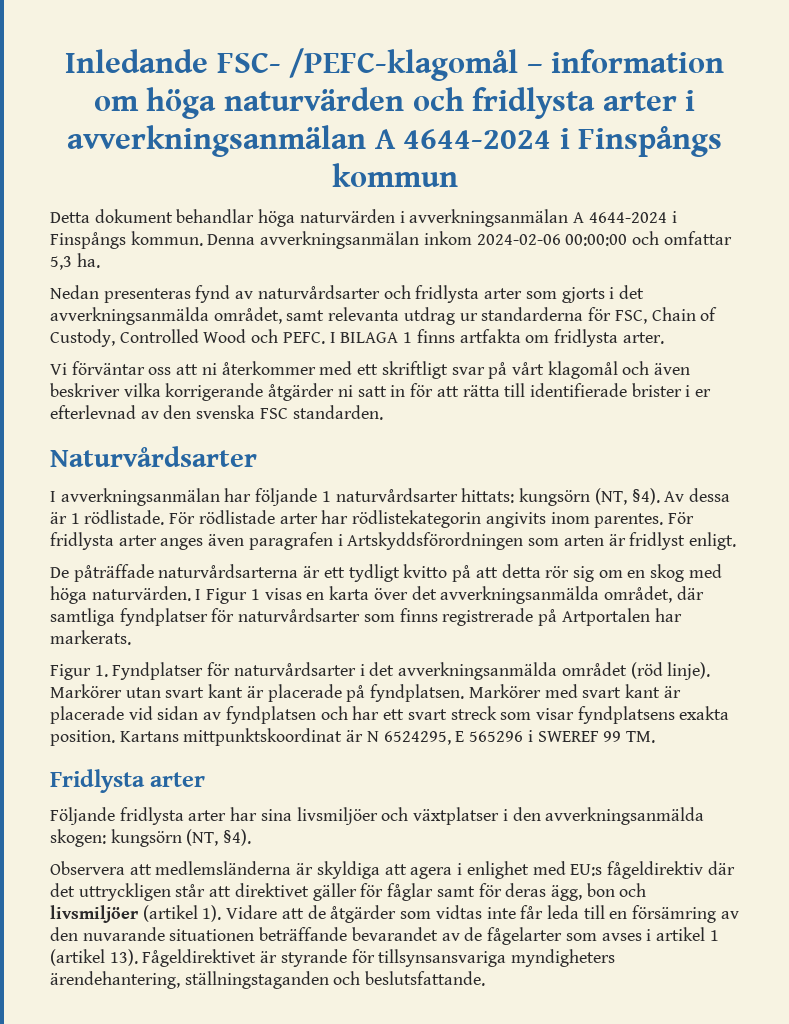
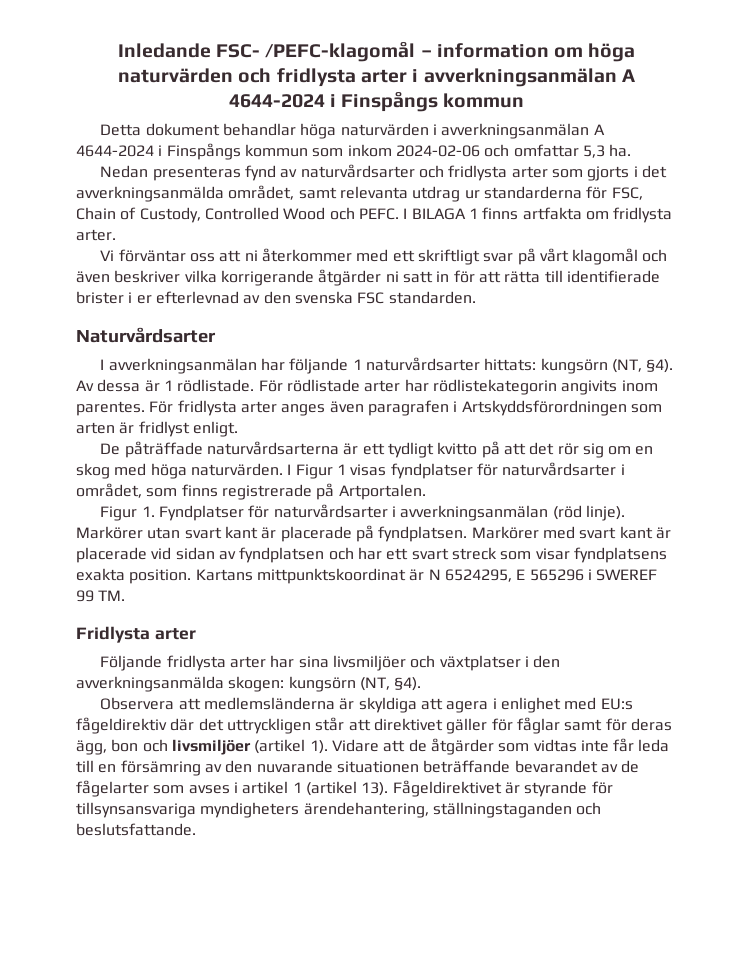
- Detta dokument behandlar höga naturvärden i avverkningsanmälan A 4644-2024 i Finspångs kommun. Denna avverkningsanmälan inkom 2024-02-06 00:00:00 och omfattar 5,3 ha.
+ Detta dokument behandlar höga naturvärden i avverkningsanmälan A 4644-2024 i Finspångs kommun som inkom 2024-02-06 och omfattar 5,3 ha.
- De påträffade naturvårdsarterna är ett tydligt kvitto på att detta rör sig om en skog med höga naturvärden.
+ De påträffade naturvårdsarterna är ett tydligt kvitto på att det rör sig om en skog med höga naturvärden.
- I Figur 1 visas en karta över det avverkningsanmälda området, där samtliga fyndplatser för naturvårdsarter som finns registrerade på Artportalen har markerats.
+ I Figur 1 visas fyndplatser för naturvårdsarter i området, som finns registrerade på Artportalen.
- Figur 1. Fyndplatser för naturvårdsarter i det avverkningsanmälda området (röd linje).
+ Figur 1. Fyndplatser för naturvårdsarter i avverkningsanmälan (röd linje).

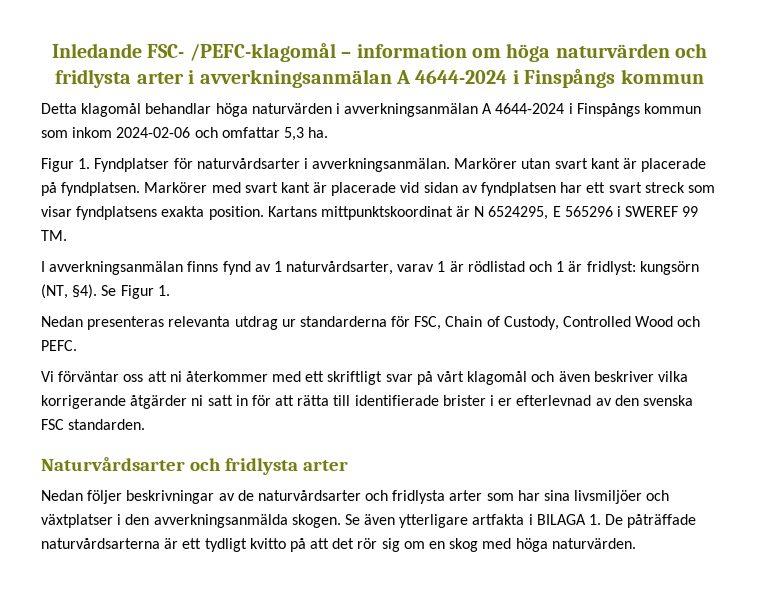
- Detta dokument behandlar höga naturvärden i avverkningsanmälan A 4644-2024 i Finspångs kommun som inkom 2024-02-06 och omfattar 5,3 ha.
+ Detta klagomål behandlar höga naturvärden i avverkningsanmälan A 4644-2024 i Finspångs kommun som inkom 2024-02-06 och omfattar 5,3 ha.
- Nedan presenteras fynd av naturvårdsarter och fridlysta arter som gjorts i det avverkningsanmälda området, samt relevanta utdrag ur standarderna för FSC, Chain of Custody, Controlled Wood och PEFC. I BILAGA 1 finns artfakta om fridlysta arter.
+ Figur 1. Fyndplatser för naturvårdsarter i avverkningsanmälan. Markörer utan svart kant är placerade på fyndplatsen. Markörer med svart kant är placerade vid sidan av fyndplatsen har ett svart streck som visar fyndplatsens exakta position. Kartans mittpunktskoordinat är N 6524295, E 565296 i SWEREF 99 TM.
+ I avverkningsanmälan finns fynd av 1 naturvårdsarter, varav 1 är rödlistad och 1 är fridlyst: kungsörn (NT, §4). Se Figur 1.
+ Nedan presenteras relevanta utdrag ur standarderna för FSC, Chain of Custody, Controlled Wood och PEFC.
- Naturvårdsarter
- I avverkningsanmälan har följande 1 naturvårdsarter hittats: kungsörn (NT, §4). Av dessa är 1 rödlistade. För rödlistade arter har rödlistekategorin angivits inom parentes. För fridlysta arter anges även paragrafen i Artskyddsförordningen som arten är fridlyst enligt.
- De påträffade naturvårdsarterna är ett tydligt kvitto på att det rör sig om en skog med höga naturvärden. I Figur 1 visas fyndplatser för naturvårdsarter i området, som finns registrerade på Artportalen.
- Figur 1. Fyndplatser för naturvårdsarter i avverkningsanmälan (röd linje). Markörer utan svart kant är placerade på fyndplatsen. Markörer med svart kant är placerade vid sidan av fyndplatsen och har ett svart streck som visar fyndplatsens exakta position. Kartans mittpunktskoordinat är N 6524295, E 565296 i SWEREF 99 TM.
- Fridlysta arter
- Följande fridlysta arter har sina livsmiljöer och växtplatser i den avverkningsanmälda skogen: kungsörn (NT, §4).
- Observera att medlemsländerna är skyldiga att agera i enlighet med EU:s fågeldirektiv där det uttryckligen står att direktivet gäller för fåglar samt för deras ägg, bon och livsmiljöer (artikel 1). Vidare att de åtgärder som vidtas inte får leda till en försämring av den nuvarande situationen beträffande bevarandet av de fågelarter som avses i artikel 1 (artikel 13). Fågeldirektivet är styrande för tillsynsansvariga myndigheters ärendehantering, ställningstaganden och beslutsfattande.
+ Naturvårdsarter och fridlysta arter
+ Nedan följer beskrivningar av de naturvårdsarter och fridlysta arter som har sina livsmiljöer och växtplatser i den avverkningsanmälda skogen. Se även ytterligare artfakta i BILAGA 1. De påträffade naturvårdsarterna är ett tydligt kvitto på att det rör sig om en skog med höga naturvärden.

